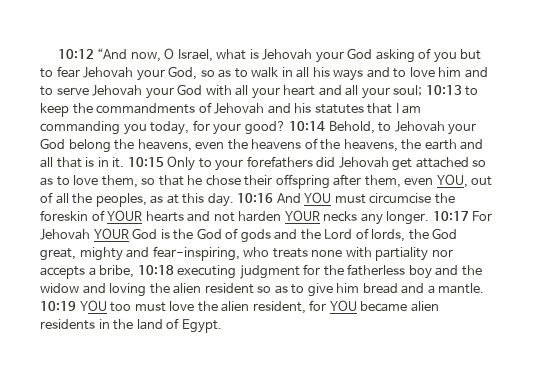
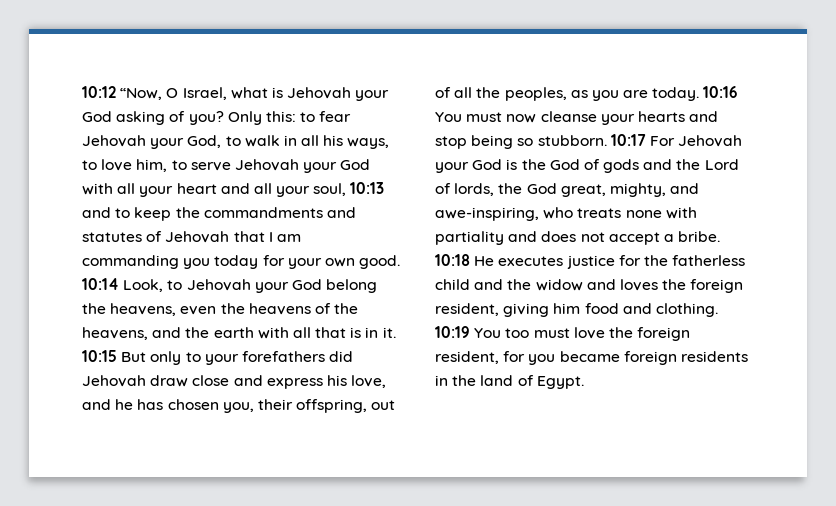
- 10:12 “And now, O Israel, what is Jehovah your God asking of you but to fear Jehovah your God, so as to walk in all his ways and to love him and to serve Jehovah your God with all your heart and all your soul; 10:13 to keep the commandments of Jehovah and his statutes that I am commanding you today, for your good? 10:14 Behold, to Jehovah your God belong the heavens, even the heavens of the heavens, the earth and all that is in it.
+ 10:12 “Now, O Israel, what is Jehovah your God asking of you? Only this: to fear Jehovah your God, to walk in all his ways, to love him, to serve Jehovah your God with all your heart and all your soul, 10:13 and to keep the commandments and statutes of Jehovah that I am commanding you today for your own good. 10:14 Look, to Jehovah your God belong the heavens, even the heavens of the heavens, and the earth with all that is in it.
- 10:15 Only to your forefathers did Jehovah get attached so as to love them, so that he chose their offspring after them, even YOU, out of all the peoples, as at this day. 10:16 And YOU must circumcise the foreskin of YOUR hearts and not harden YOUR necks any longer.
+ 10:15 But only to your forefathers did Jehovah draw close and express his love, and he has chosen you, their offspring, out of all the peoples, as you are today. 10:16 You must now cleanse your hearts and stop being so stubborn.
- 10:17 For Jehovah YOUR God is the God of gods and the Lord of lords, the God great, mighty and fear-inspiring, who treats none with partiality nor accepts a bribe, 10:18 executing judgment for the fatherless boy and the widow and loving the alien resident so as to give him bread and a mantle. 10:19 YOU too must love the alien resident, for YOU became alien residents in the land of Egypt.
+ 10:17 For Jehovah your God is the God of gods and the Lord of lords, the God great, mighty, and awe-inspiring, who treats none with partiality and does not accept a bribe. 10:18 He executes justice for the fatherless child and the widow and loves the foreign resident, giving him food and clothing. 10:19 You too must love the foreign resident, for you became foreign residents in the land of Egypt.

